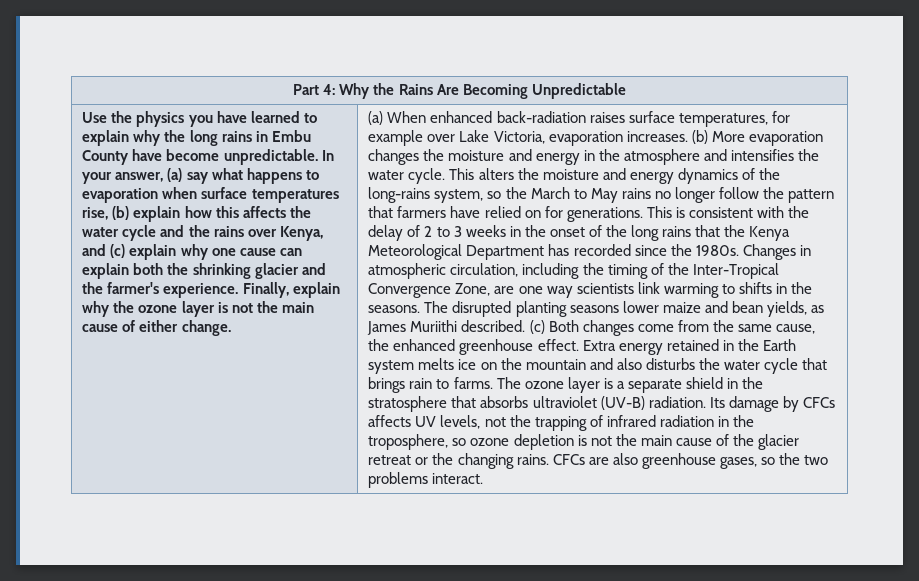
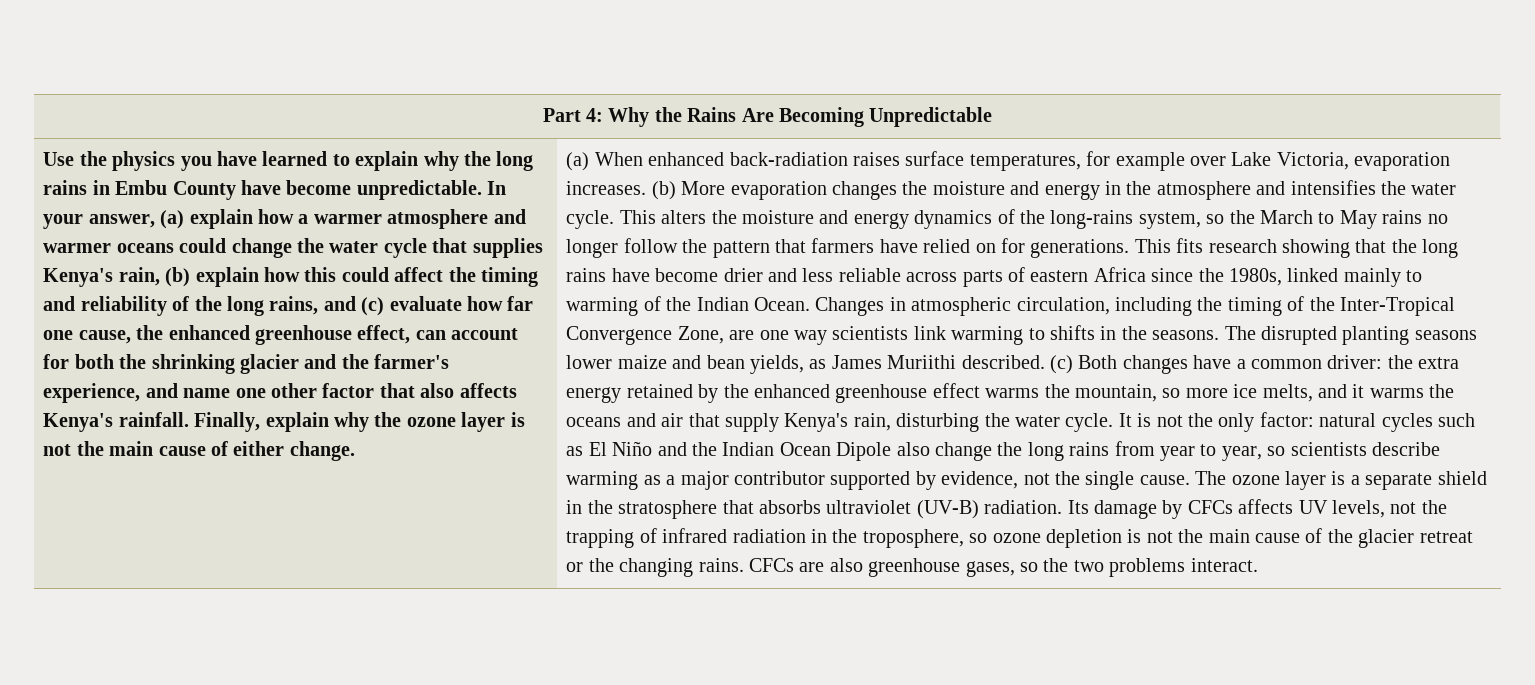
- In your answer, (a) say what happens to evaporation when surface temperatures rise, (b) explain how this affects the water cycle and the rains over Kenya, and (c) explain why one cause can explain both the shrinking glacier and the farmer's experience.
+ In your answer, (a) explain how a warmer atmosphere and warmer oceans could change the water cycle that supplies Kenya's rain, (b) explain how this could affect the timing and reliability of the long rains, and (c) evaluate how far one cause, the enhanced greenhouse effect, can account for both the shrinking glacier and the farmer's experience, and name one other factor that also affects Kenya's rainfall.
- This is consistent with the delay of 2 to 3 weeks in the onset of the long rains that the Kenya Meteorological Department has recorded since the 1980s.
+ This fits research showing that the long rains have become drier and less reliable across parts of eastern Africa since the 1980s, linked mainly to warming of the Indian Ocean.
- (c) Both changes come from the same cause, the enhanced greenhouse effect. Extra energy retained in the Earth system melts ice on the mountain and also disturbs the water cycle that brings rain to farms.
+ (c) Both changes have a common driver: the extra energy retained by the enhanced greenhouse effect warms the mountain, so more ice melts, and it warms the oceans and air that supply Kenya's rain, disturbing the water cycle. It is not the only factor: natural cycles such as El Niño and the Indian Ocean Dipole also change the long rains from year to year, so scientists describe warming as a major contributor supported by evidence, not the single cause.

